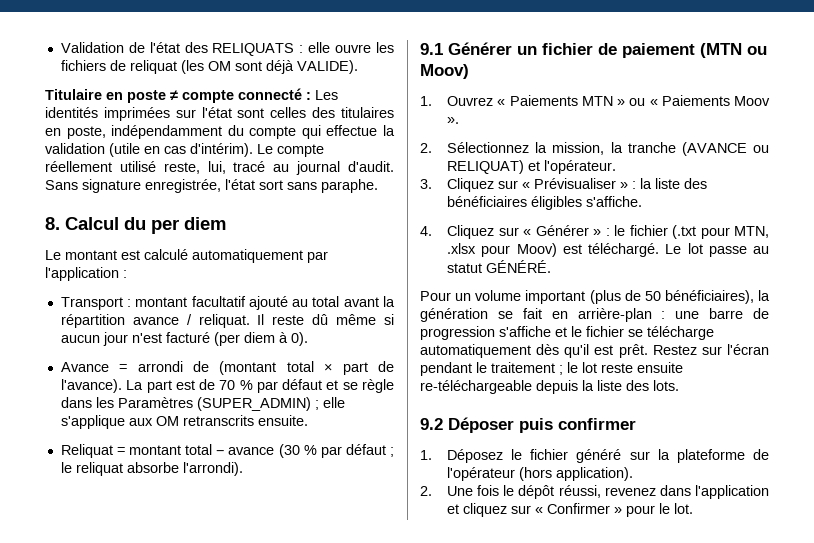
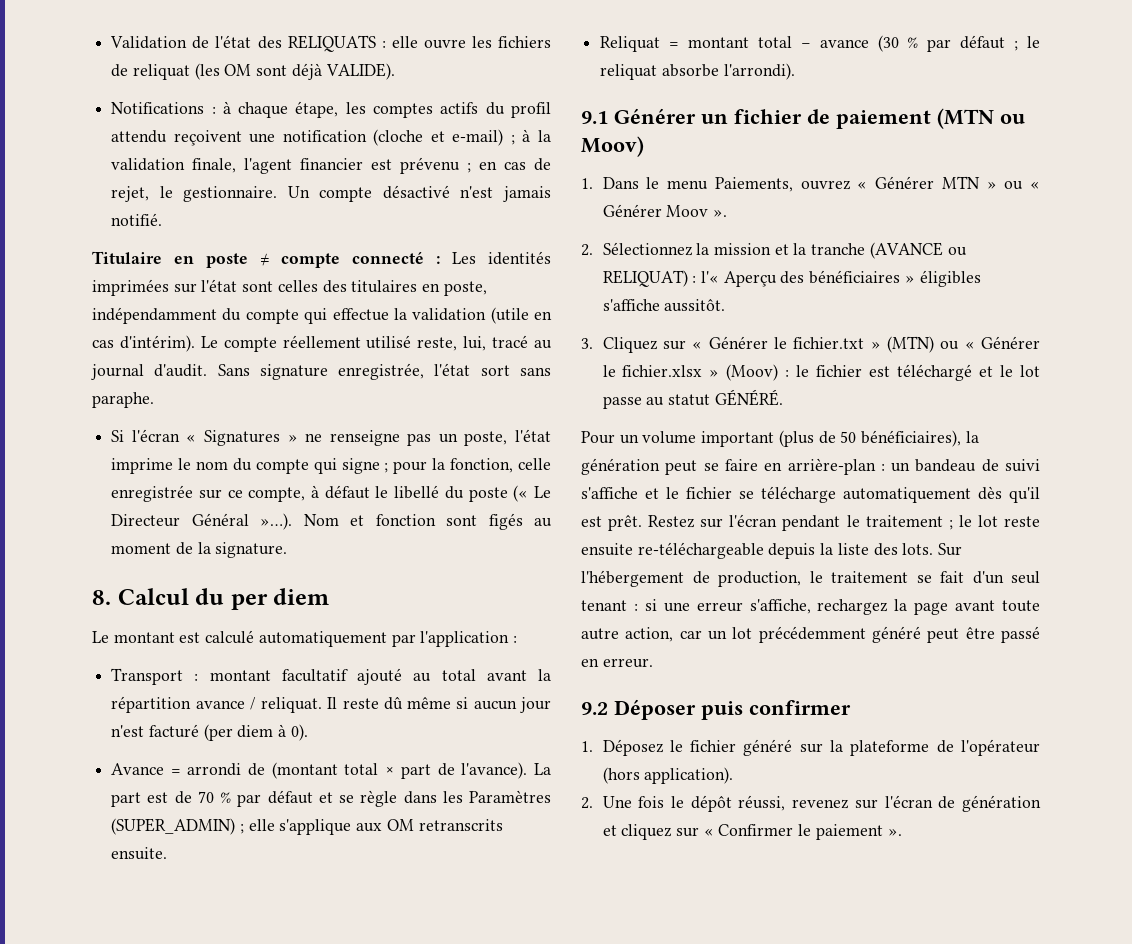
+ Notifications : à chaque étape, les comptes actifs du profil attendu reçoivent une notification (cloche et e-mail) ; à la validation finale, l'agent financier est prévenu ; en cas de rejet, le gestionnaire. Un compte désactivé n'est jamais notifié.
+ Si l'écran « Signatures » ne renseigne pas un poste, l'état imprime le nom du compte qui signe ; pour la fonction, celle enregistrée sur ce compte, à défaut le libellé du poste (« Le Directeur Général »…). Nom et fonction sont figés au moment de la signature.
- 1. Ouvrez « Paiements MTN » ou « Paiements Moov ».
+ 1. Dans le menu Paiements, ouvrez « Générer MTN » ou « Générer Moov ».
- 2. Sélectionnez la mission, la tranche (AVANCE ou RELIQUAT) et l'opérateur.
- 3. Cliquez sur « Prévisualiser » : la liste des bénéficiaires éligibles s'affiche.
- 4. Cliquez sur « Générer » : le fichier (.txt pour MTN, .xlsx pour Moov) est téléchargé. Le lot passe au statut GÉNÉRÉ.
+ 2. Sélectionnez la mission et la tranche (AVANCE ou RELIQUAT) : l'« Aperçu des bénéficiaires » éligibles s'affiche aussitôt.
+ 3. Cliquez sur « Générer le fichier.txt » (MTN) ou « Générer le fichier.xlsx » (Moov) : le fichier est téléchargé et le lot passe au statut GÉNÉRÉ.
- Pour un volume important (plus de 50 bénéficiaires), la génération se fait en arrière-plan : une barre de progression s'affiche et le fichier se télécharge automatiquement dès qu'il est prêt.
+ Pour un volume important (plus de 50 bénéficiaires), la génération peut se faire en arrière-plan : un bandeau de suivi s'affiche et le fichier se télécharge automatiquement dès qu'il est prêt.
+ Sur l'hébergement de production, le traitement se fait d'un seul tenant : si une erreur s'affiche, rechargez la page avant toute autre action, car un lot précédemment généré peut être passé en erreur.
- 2. Une fois le dépôt réussi, revenez dans l'application et cliquez sur « Confirmer » pour le lot.
+ 2. Une fois le dépôt réussi, revenez sur l'écran de génération et cliquez sur « Confirmer le paiement ».

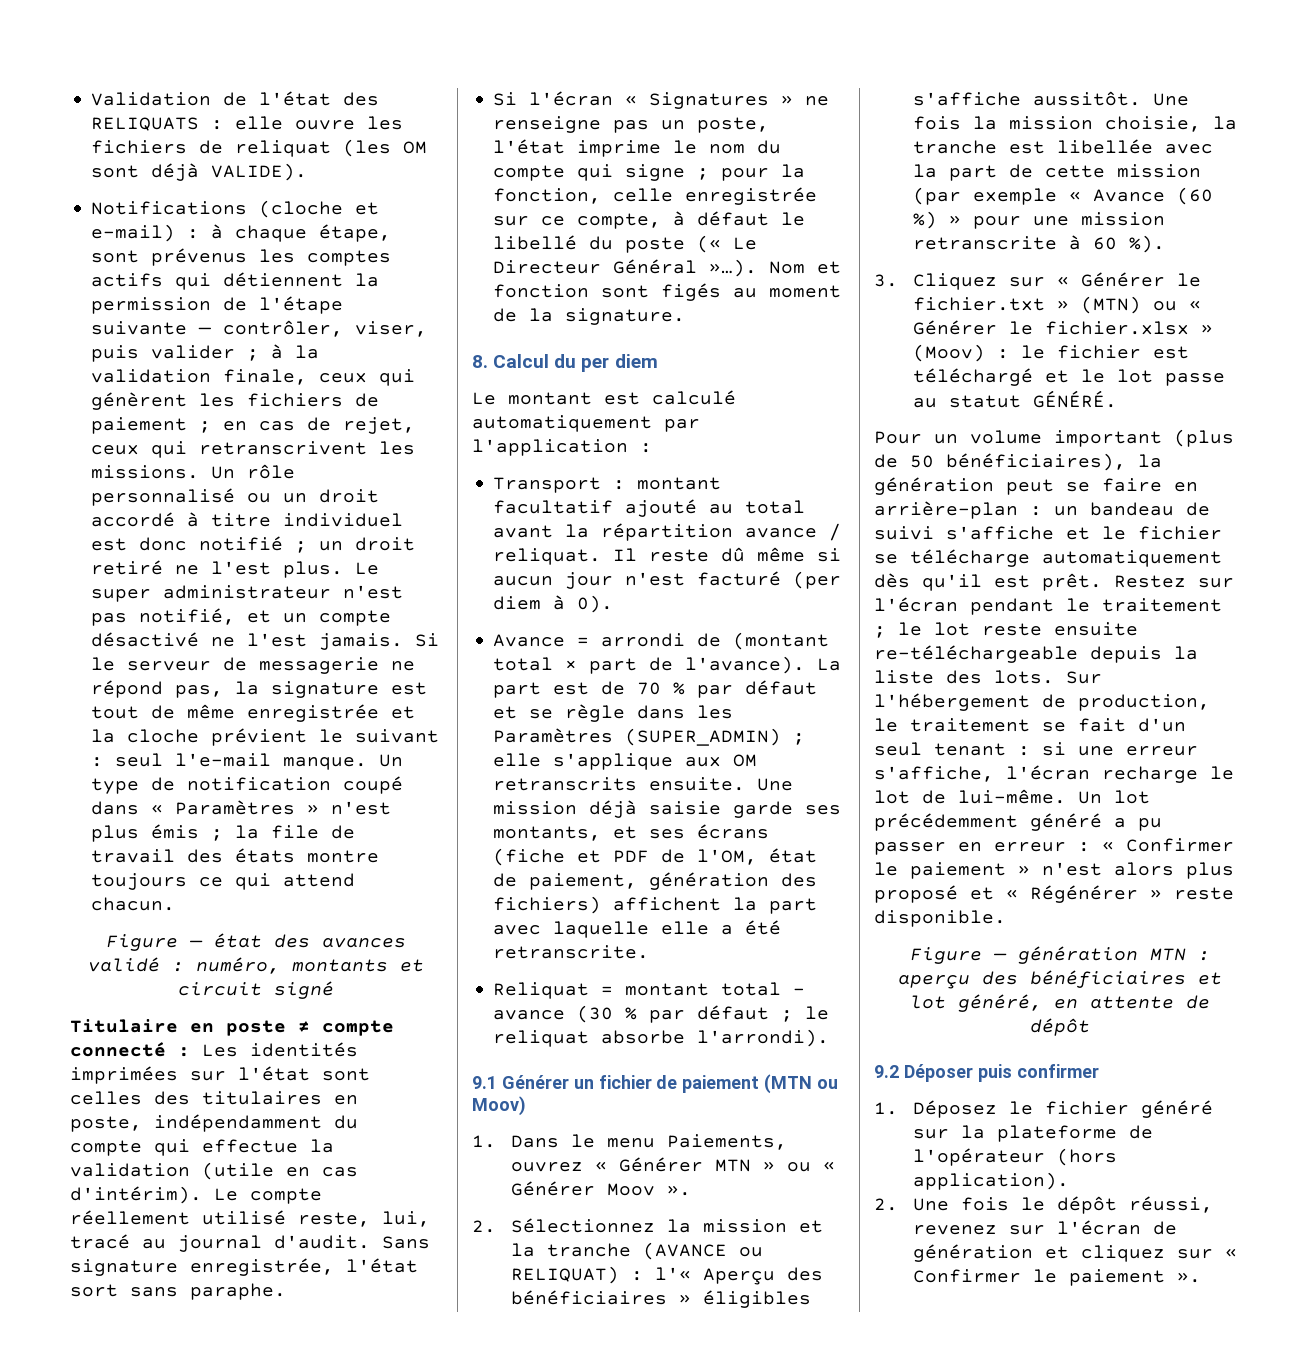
- Notifications : à chaque étape, les comptes actifs du profil attendu reçoivent une notification (cloche et e-mail) ; à la validation finale, l'agent financier est prévenu ; en cas de rejet, le gestionnaire. Un compte désactivé n'est jamais notifié.
+ Notifications (cloche et e-mail) : à chaque étape, sont prévenus les comptes actifs qui détiennent la permission de l'étape suivante — contrôler, viser, puis valider ; à la validation finale, ceux qui génèrent les fichiers de paiement ; en cas de rejet, ceux qui retranscrivent les missions. Un rôle personnalisé ou un droit accordé à titre individuel est donc notifié ; un droit retiré ne l'est plus. Le super administrateur n'est pas notifié, et un compte désactivé ne l'est jamais. Si le serveur de messagerie ne répond pas, la signature est tout de même enregistrée et la cloche prévient le suivant : seul l'e-mail manque. Un type de notification coupé dans « Paramètres » n'est plus émis ; la file de travail des états montre toujours ce qui attend chacun.
+ Figure — état des avances validé : numéro, montants et circuit signé
+ Une mission déjà saisie garde ses montants, et ses écrans (fiche et PDF de l'OM, état de paiement, génération des fichiers) affichent la part avec laquelle elle a été retranscrite.
+ Une fois la mission choisie, la tranche est libellée avec la part de cette mission (par exemple « Avance (60 %) » pour une mission retranscrite à 60 %).
- Sur l'hébergement de production, le traitement se fait d'un seul tenant : si une erreur s'affiche, rechargez la page avant toute autre action, car un lot précédemment généré peut être passé en erreur.
+ Sur l'hébergement de production, le traitement se fait d'un seul tenant : si une erreur s'affiche, l'écran recharge le lot de lui-même. Un lot précédemment généré a pu passer en erreur : « Confirmer le paiement » n'est alors plus proposé et « Régénérer » reste disponible.
+ Figure — génération MTN : aperçu des bénéficiaires et lot généré, en attente de dépôt

